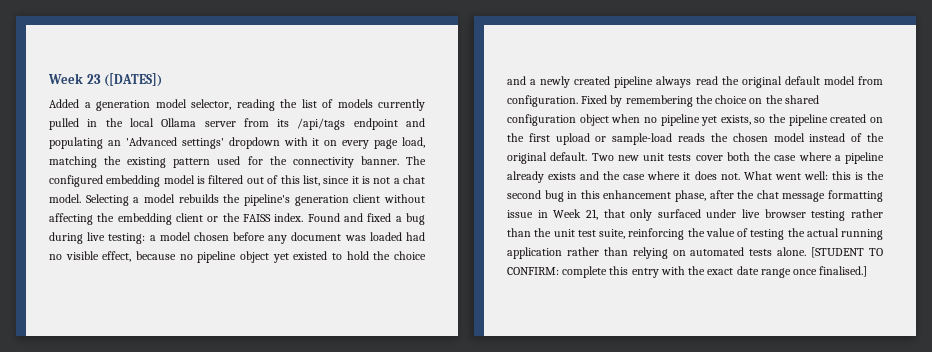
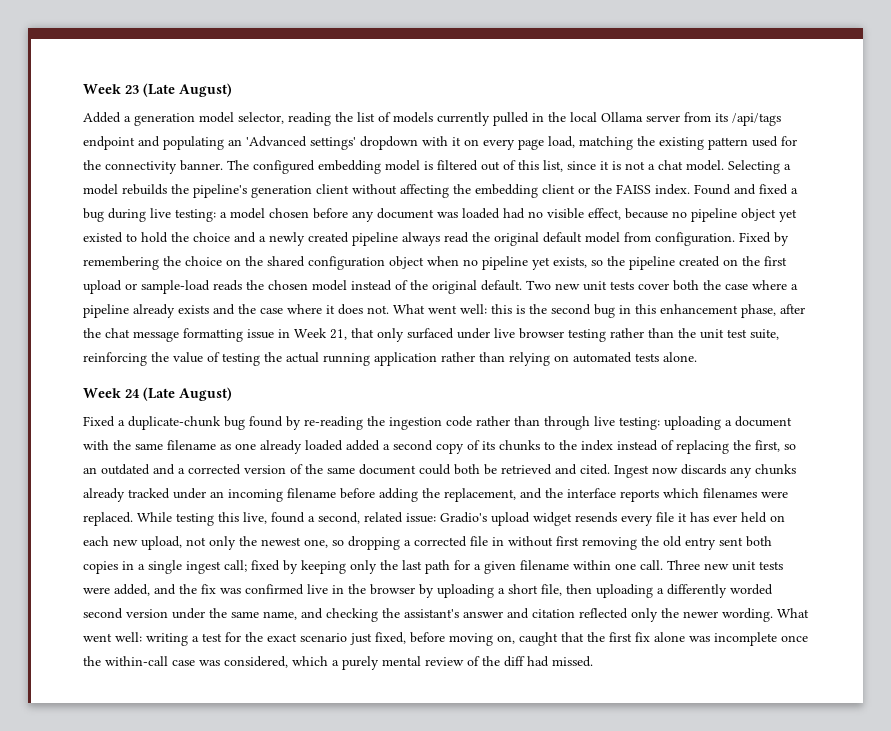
- Week 23 ([DATES])
+ Week 23 (Late August)
- What went well: this is the second bug in this enhancement phase, after the chat message formatting issue in Week 21, that only surfaced under live browser testing rather than the unit test suite, reinforcing the value of testing the actual running application rather than relying on automated tests alone. [STUDENT TO CONFIRM: complete this entry with the exact date range once finalised.]
+ What went well: this is the second bug in this enhancement phase, after the chat message formatting issue in Week 21, that only surfaced under live browser testing rather than the unit test suite, reinforcing the value of testing the actual running application rather than relying on automated tests alone.
+ Week 24 (Late August)
+ Fixed a duplicate-chunk bug found by re-reading the ingestion code rather than through live testing: uploading a document with the same filename as one already loaded added a second copy of its chunks to the index instead of replacing the first, so an outdated and a corrected version of the same document could both be retrieved and cited. Ingest now discards any chunks already tracked under an incoming filename before adding the replacement, and the interface reports which filenames were replaced. While testing this live, found a second, related issue: Gradio's upload widget resends every file it has ever held on each new upload, not only the newest one, so dropping a corrected file in without first removing the old entry sent both copies in a single ingest call; fixed by keeping only the last path for a given filename within one call. Three new unit tests were added, and the fix was confirmed live in the browser by uploading a short file, then uploading a differently worded second version under the same name, and checking the assistant's answer and citation reflected only the newer wording. What went well: writing a test for the exact scenario just fixed, before moving on, caught that the first fix alone was incomplete once the within-call case was considered, which a purely mental review of the diff had missed.

